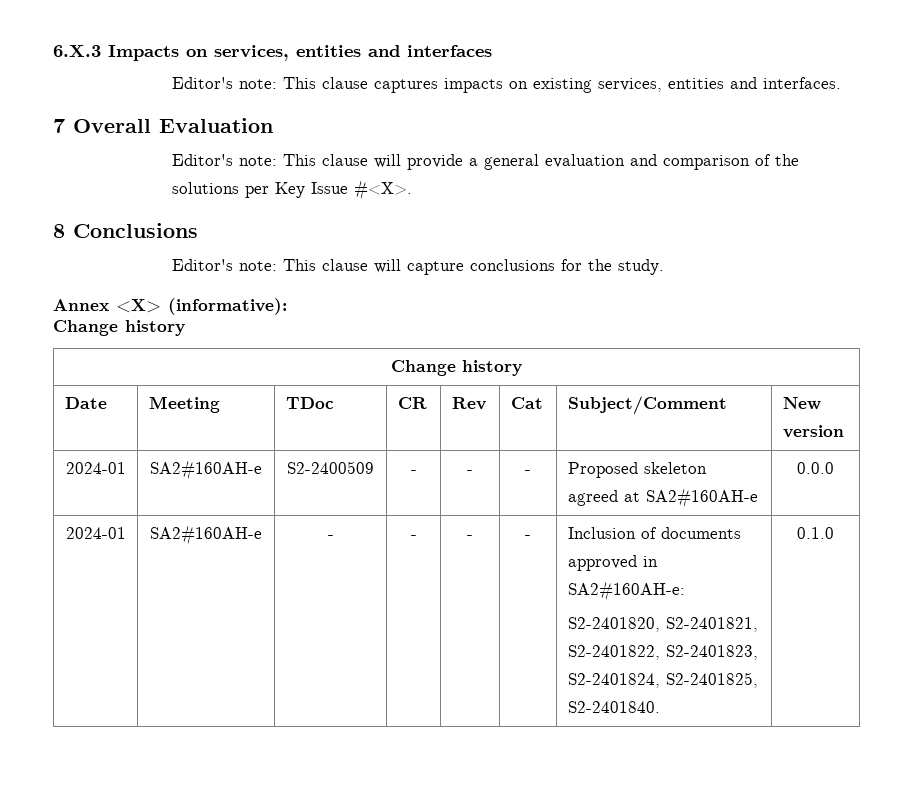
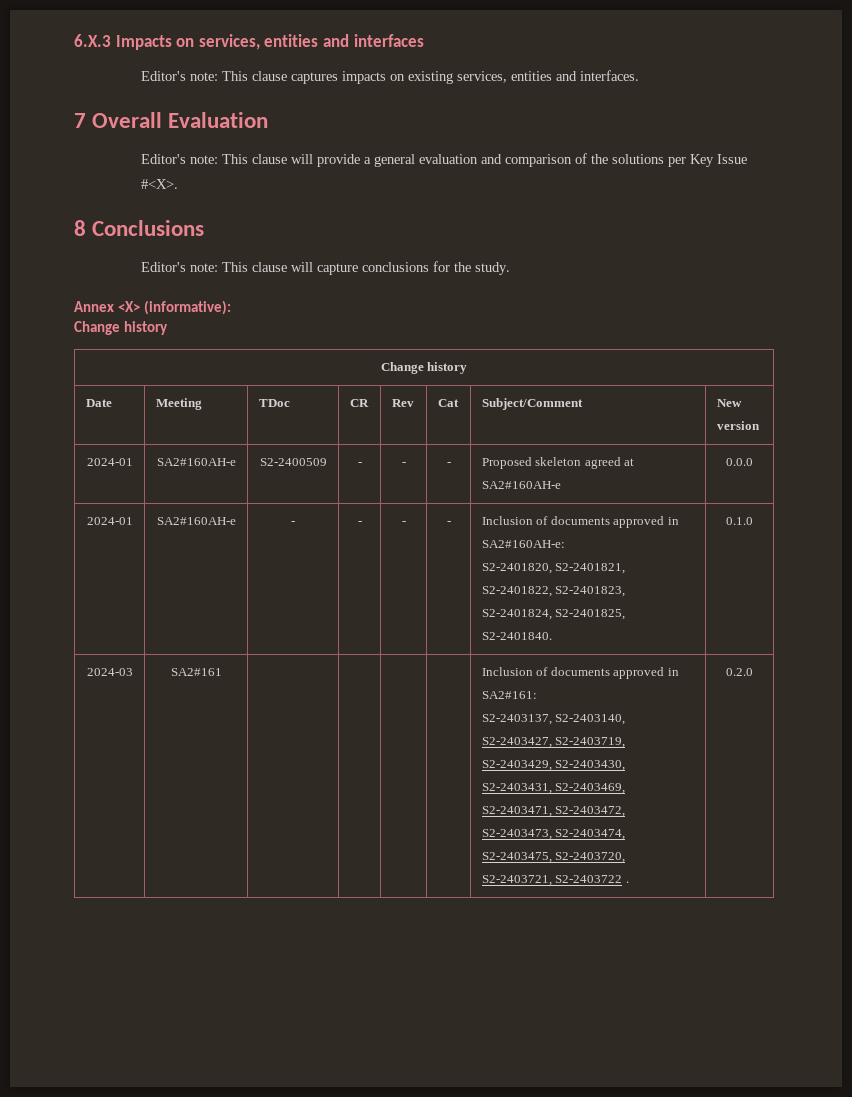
+ 2024-03 | SA2#161 | | | | | Inclusion of documents approved in SA2#161:
+ S2-2403137, S2-2403140, S2-2403427, S2-2403719, S2-2403429, S2-2403430, S2-2403431, S2-2403469, S2-2403471, S2-2403472, S2-2403473, S2-2403474, S2-2403475, S2-2403720, S2-2403721, S2-2403722 . | 0.2.0

